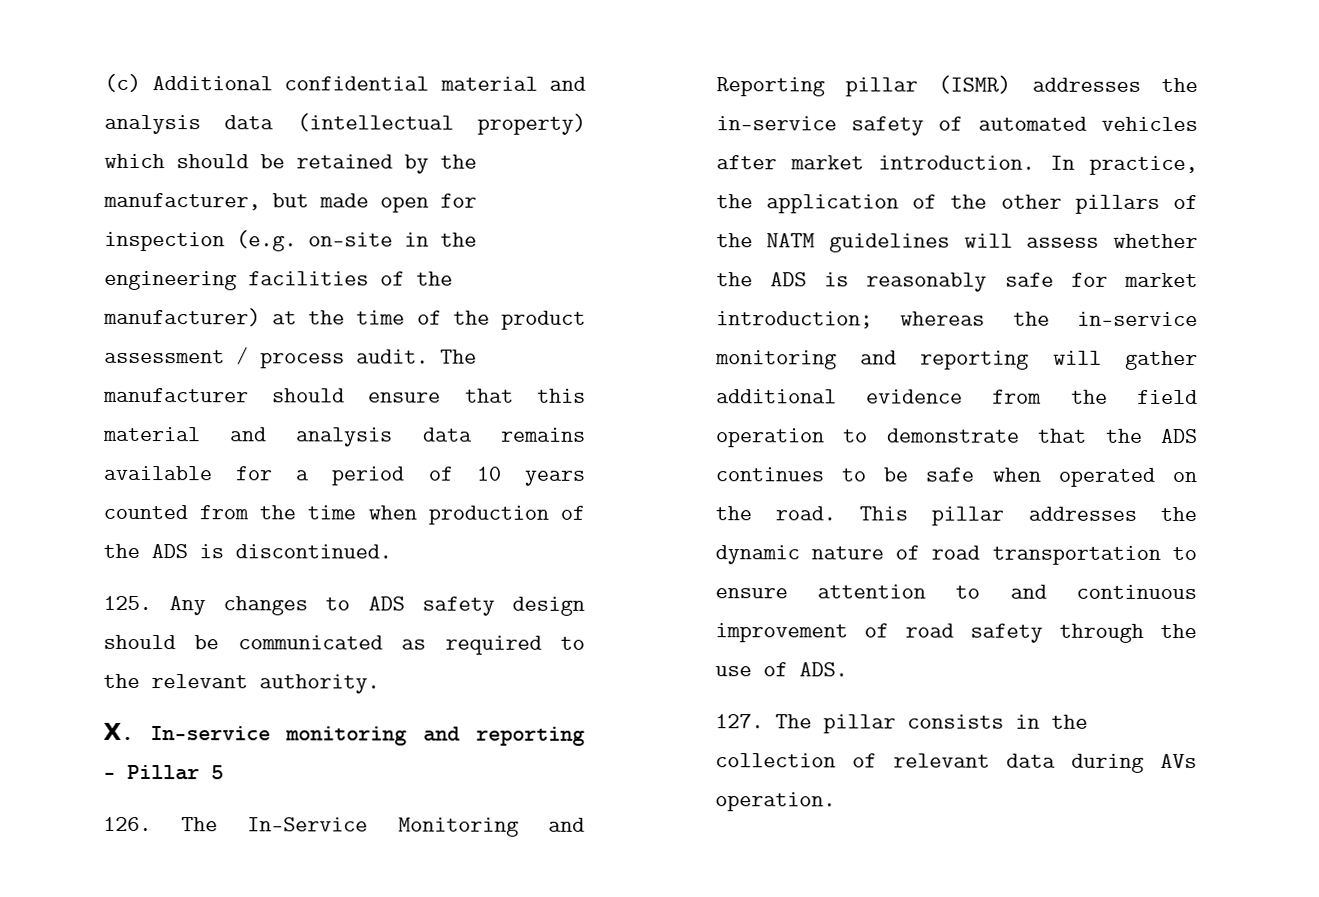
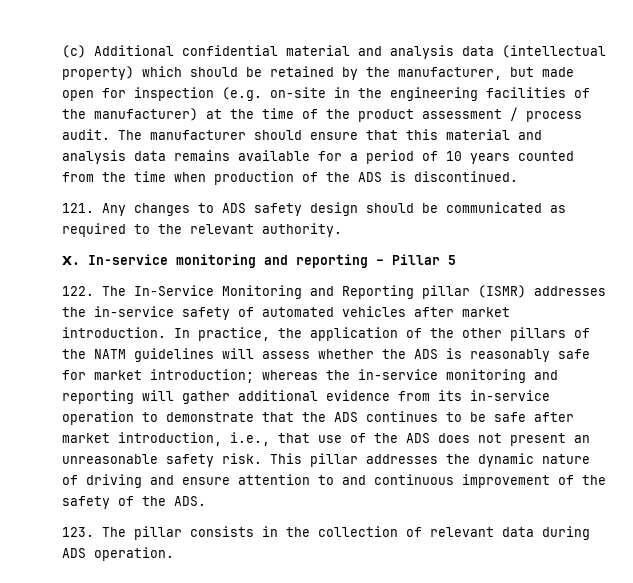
- 125. Any changes to ADS safety design should be communicated as required to the relevant authority.
+ 121. Any changes to ADS safety design should be communicated as required to the relevant authority.
- 126. The In-Service Monitoring and Reporting pillar (ISMR) addresses the in-service safety of automated vehicles after market introduction.
+ 122. The In-Service Monitoring and Reporting pillar (ISMR) addresses the in-service safety of automated vehicles after market introduction.
- In practice, the application of the other pillars of the NATM guidelines will assess whether the ADS is reasonably safe for market introduction; whereas the in-service monitoring and reporting will gather additional evidence from the field operation to demonstrate that the ADS continues to be safe when operated on the road.
+ In practice, the application of the other pillars of the NATM guidelines will assess whether the ADS is reasonably safe for market introduction; whereas the in-service monitoring and reporting will gather additional evidence from its in-service operation to demonstrate that the ADS continues to be safe after market introduction, i.e., that use of the ADS does not present an unreasonable safety risk.
- This pillar addresses the dynamic nature of road transportation to ensure attention to and continuous improvement of road safety through the use of ADS.
+ This pillar addresses the dynamic nature of driving and ensure attention to and continuous improvement of the safety of the ADS.
- 127. The pillar consists in the collection of relevant data during AVs operation.
+ 123. The pillar consists in the collection of relevant data during ADS operation.

